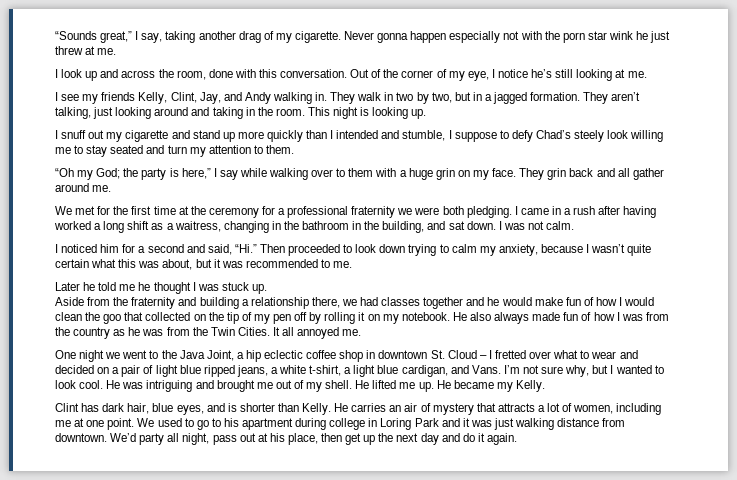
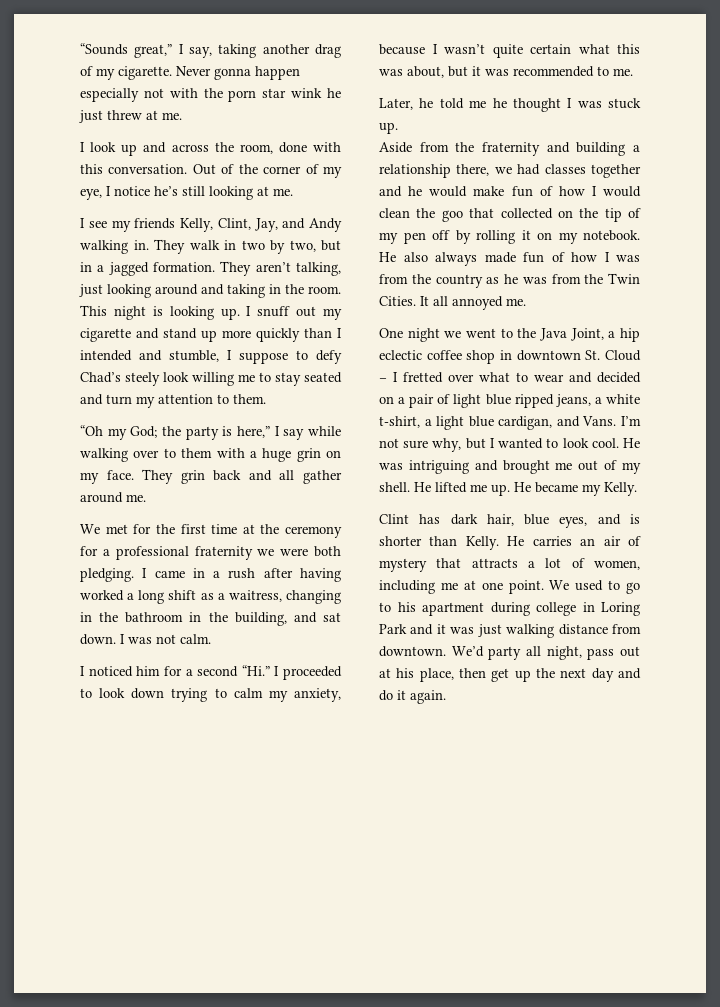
- This night is looking up.
- I snuff out my cigarette and stand up more quickly than I intended and stumble, I suppose to defy Chad’s steely look willing me to stay seated and turn my attention to them.
+ This night is looking up. I snuff out my cigarette and stand up more quickly than I intended and stumble, I suppose to defy Chad’s steely look willing me to stay seated and turn my attention to them.
- I noticed him for a second and said, “Hi.” Then proceeded to look down trying to calm my anxiety, because I wasn’t quite certain what this was about, but it was recommended to me.
+ I noticed him for a second “Hi.” I proceeded to look down trying to calm my anxiety, because I wasn’t quite certain what this was about, but it was recommended to me.
- Later he told me he thought I was stuck up.
+ Later, he told me he thought I was stuck up.

